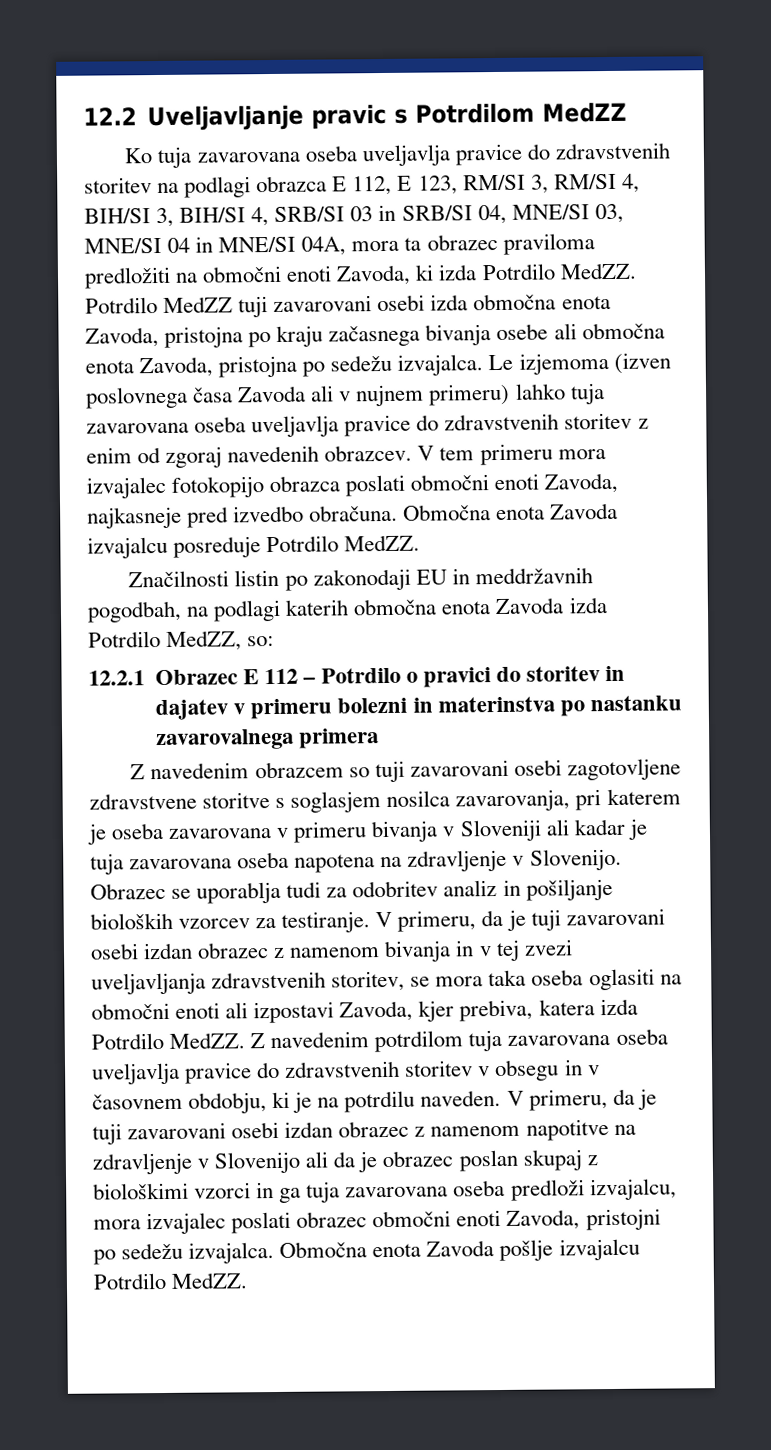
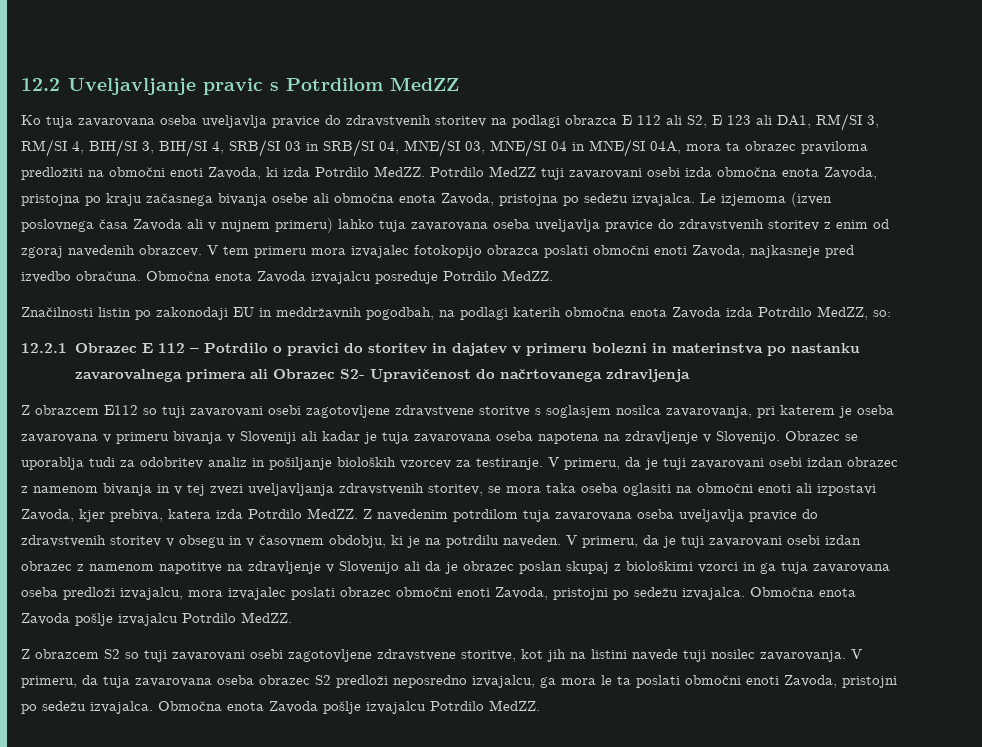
- Ko tuja zavarovana oseba uveljavlja pravice do zdravstvenih storitev na podlagi obrazca E 112, E 123, RM/SI 3, RM/SI 4, BIH/SI 3, BIH/SI 4, SRB/SI 03 in SRB/SI 04, MNE/SI 03, MNE/SI 04 in MNE/SI 04A, mora ta obrazec praviloma predložiti na območni enoti Zavoda, ki izda Potrdilo MedZZ.
+ Ko tuja zavarovana oseba uveljavlja pravice do zdravstvenih storitev na podlagi obrazca E 112 ali S2, E 123 ali DA1, RM/SI 3, RM/SI 4, BIH/SI 3, BIH/SI 4, SRB/SI 03 in SRB/SI 04, MNE/SI 03, MNE/SI 04 in MNE/SI 04A, mora ta obrazec praviloma predložiti na območni enoti Zavoda, ki izda Potrdilo MedZZ.
- 12.2.1 Obrazec E 112 – Potrdilo o pravici do storitev in dajatev v primeru bolezni in materinstva po nastanku zavarovalnega primera
- Z navedenim obrazcem so tuji zavarovani osebi zagotovljene zdravstvene storitve s soglasjem nosilca zavarovanja, pri katerem je oseba zavarovana v primeru bivanja v Sloveniji ali kadar je tuja zavarovana oseba napotena na zdravljenje v Slovenijo.
+ 12.2.1 Obrazec E 112 – Potrdilo o pravici do storitev in dajatev v primeru bolezni in materinstva po nastanku zavarovalnega primera ali Obrazec S2- Upravičenost do načrtovanega zdravljenja
+ Z obrazcem E112 so tuji zavarovani osebi zagotovljene zdravstvene storitve s soglasjem nosilca zavarovanja, pri katerem je oseba zavarovana v primeru bivanja v Sloveniji ali kadar je tuja zavarovana oseba napotena na zdravljenje v Slovenijo.
+ Z obrazcem S2 so tuji zavarovani osebi zagotovljene zdravstvene storitve, kot jih na listini navede tuji nosilec zavarovanja. V primeru, da tuja zavarovana oseba obrazec S2 predloži neposredno izvajalcu, ga mora le ta poslati območni enoti Zavoda, pristojni po sedežu izvajalca. Območna enota Zavoda pošlje izvajalcu Potrdilo MedZZ.

